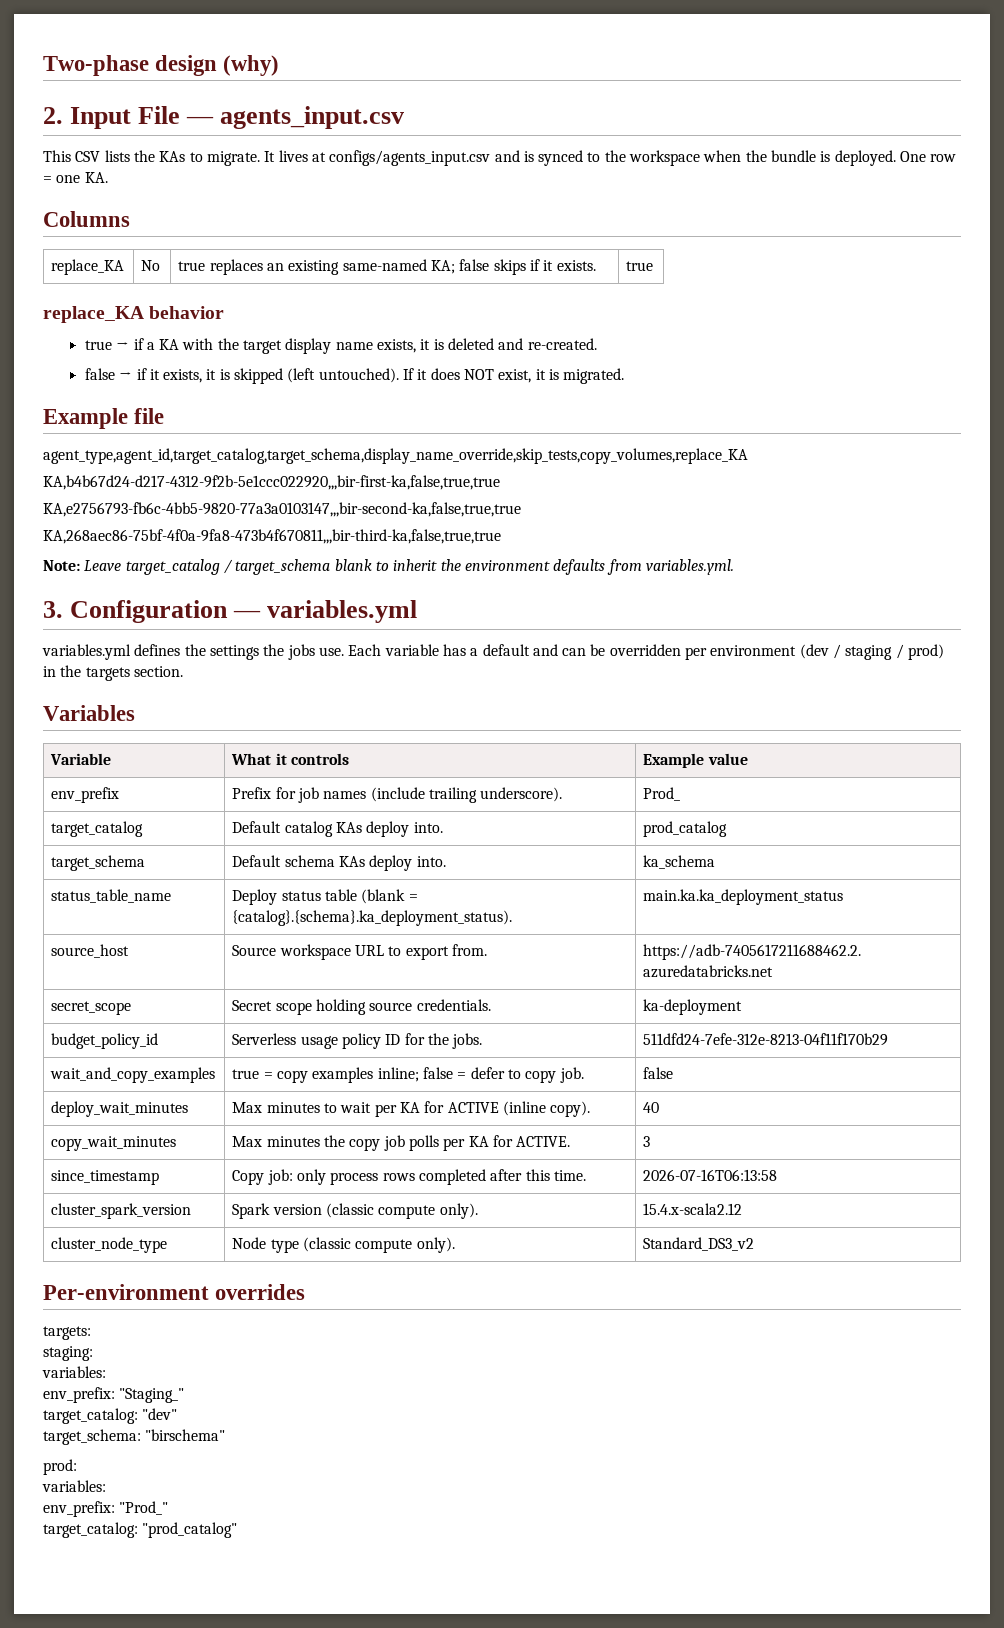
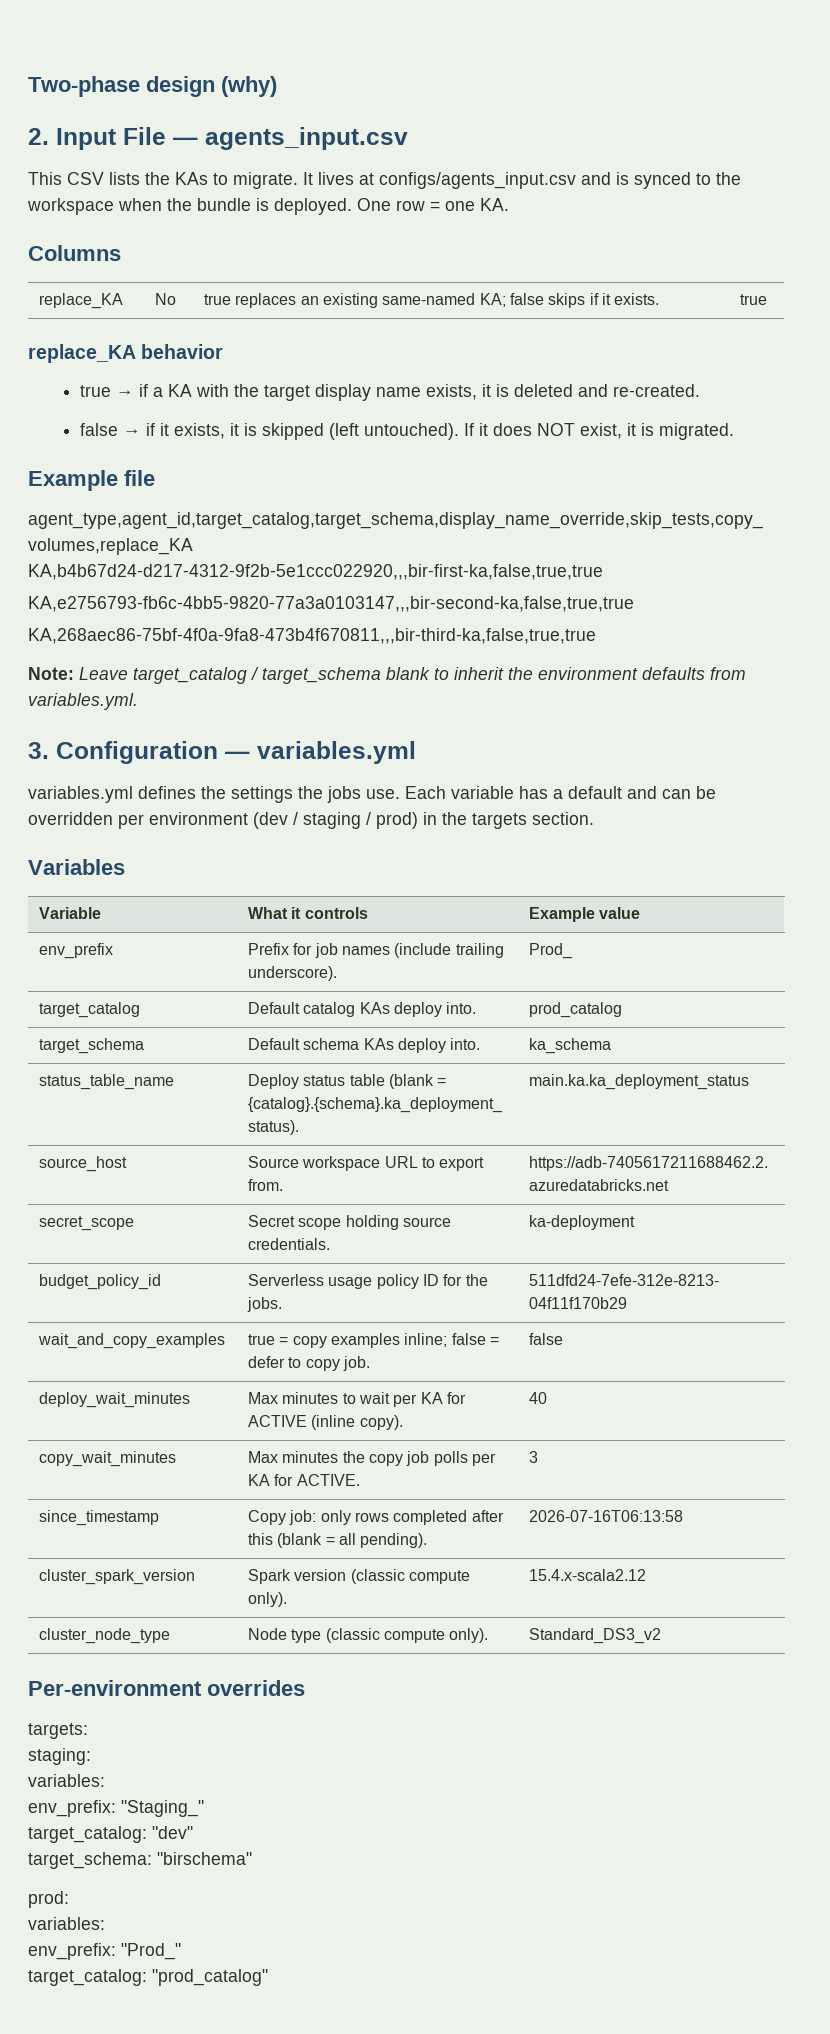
- since_timestamp | Copy job: only process rows completed after this time. | 2026-07-16T06:13:58
+ since_timestamp | Copy job: only rows completed after this (blank = all pending). | 2026-07-16T06:13:58

